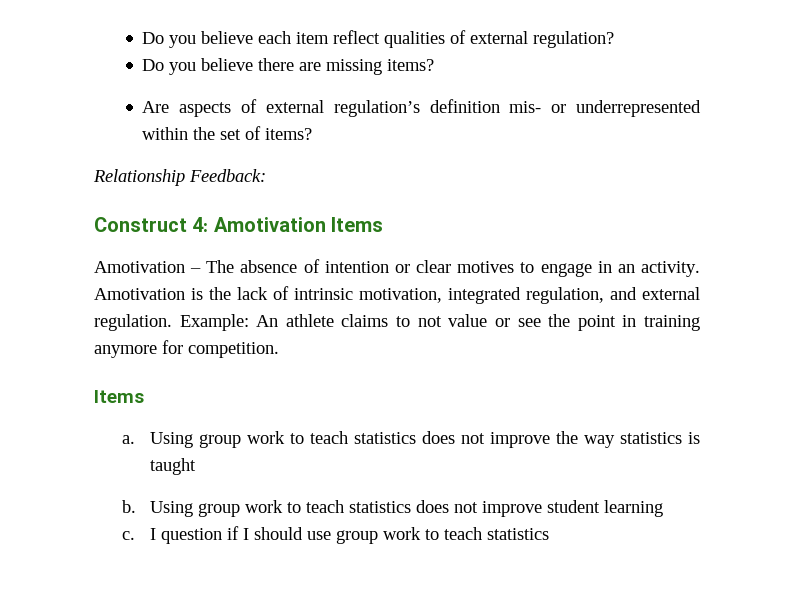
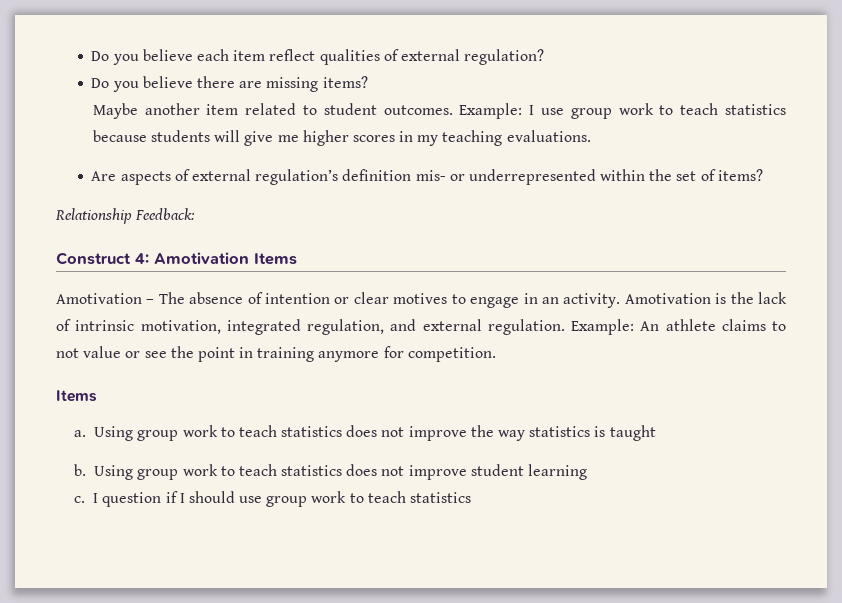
+ Maybe another item related to student outcomes. Example: I use group work to teach statistics because students will give me higher scores in my teaching evaluations.

